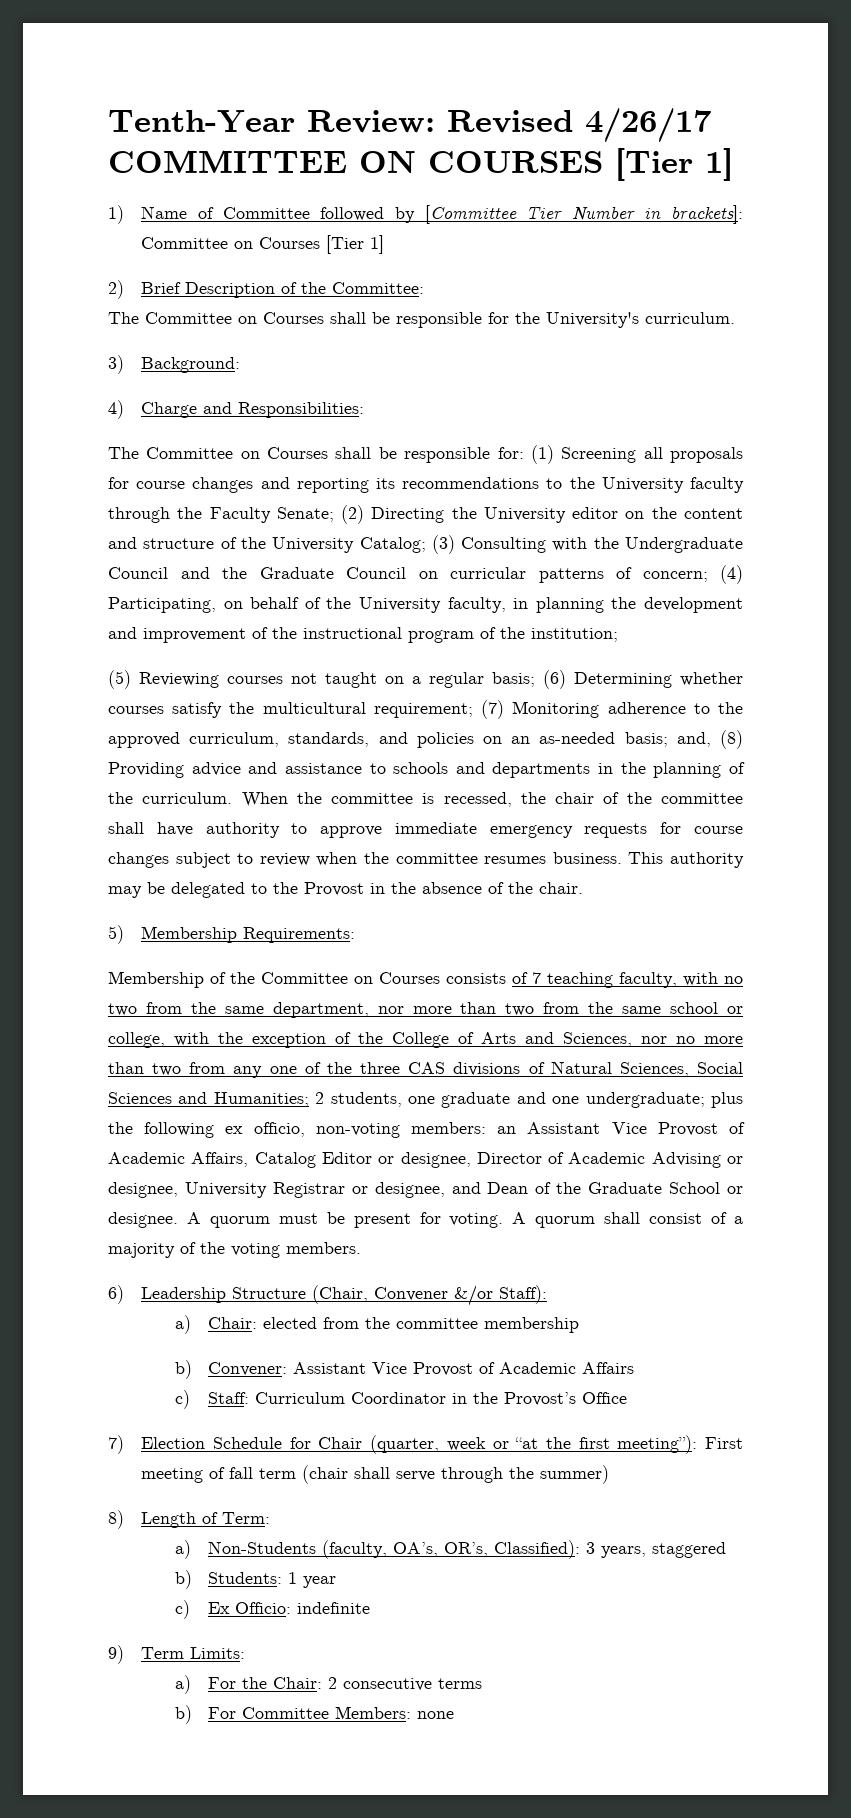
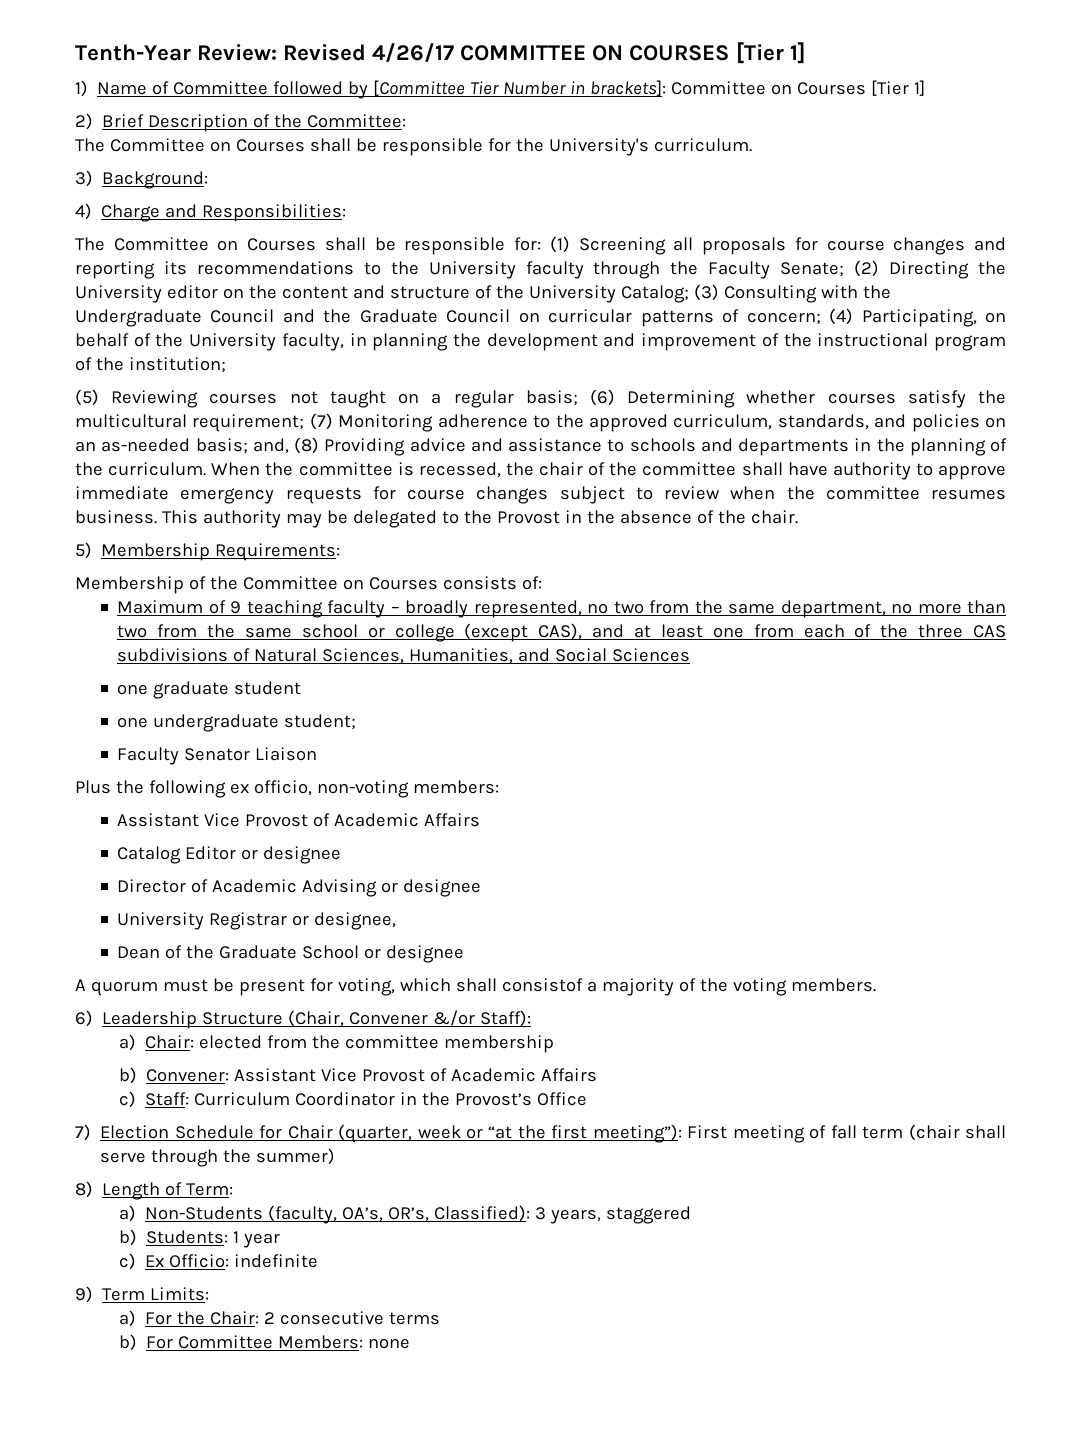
- Membership of the Committee on Courses consists of 7 teaching faculty, with no two from the same department, nor more than two from the same school or college, with the exception of the College of Arts and Sciences, nor no more than two from any one of the three CAS divisions of Natural Sciences, Social Sciences and Humanities; 2 students, one graduate and one undergraduate; plus the following ex officio, non-voting members: an Assistant Vice Provost of Academic Affairs, Catalog Editor or designee, Director of Academic Advising or designee, University Registrar or designee, and Dean of the Graduate School or designee. A quorum must be present for voting. A quorum shall consist of a majority of the voting members.
+ Membership of the Committee on Courses consists of:
+ Maximum of 9 teaching faculty – broadly represented, no two from the same department, no more than two from the same school or college (except CAS), and at least one from each of the three CAS subdivisions of Natural Sciences, Humanities, and Social Sciences
+ one graduate student
+ one undergraduate student;
+ Faculty Senator Liaison
+ Plus the following ex officio, non-voting members:
+ Assistant Vice Provost of Academic Affairs
+ Catalog Editor or designee
+ Director of Academic Advising or designee
+ University Registrar or designee,
+ Dean of the Graduate School or designee
+ A quorum must be present for voting, which shall consistof a majority of the voting members.

